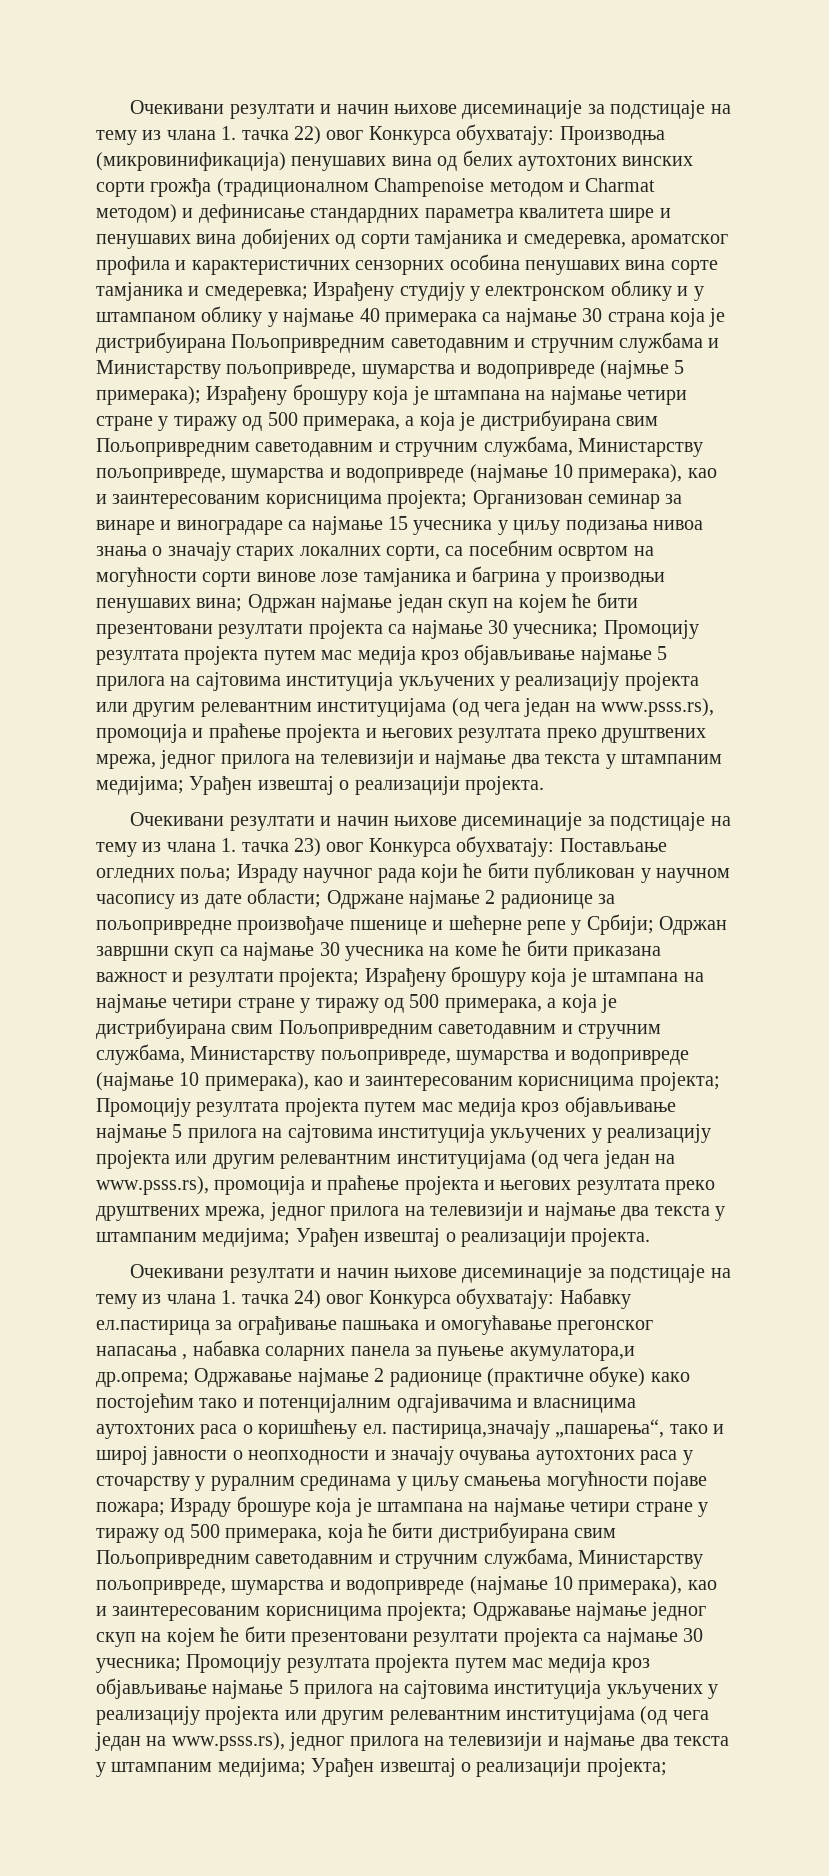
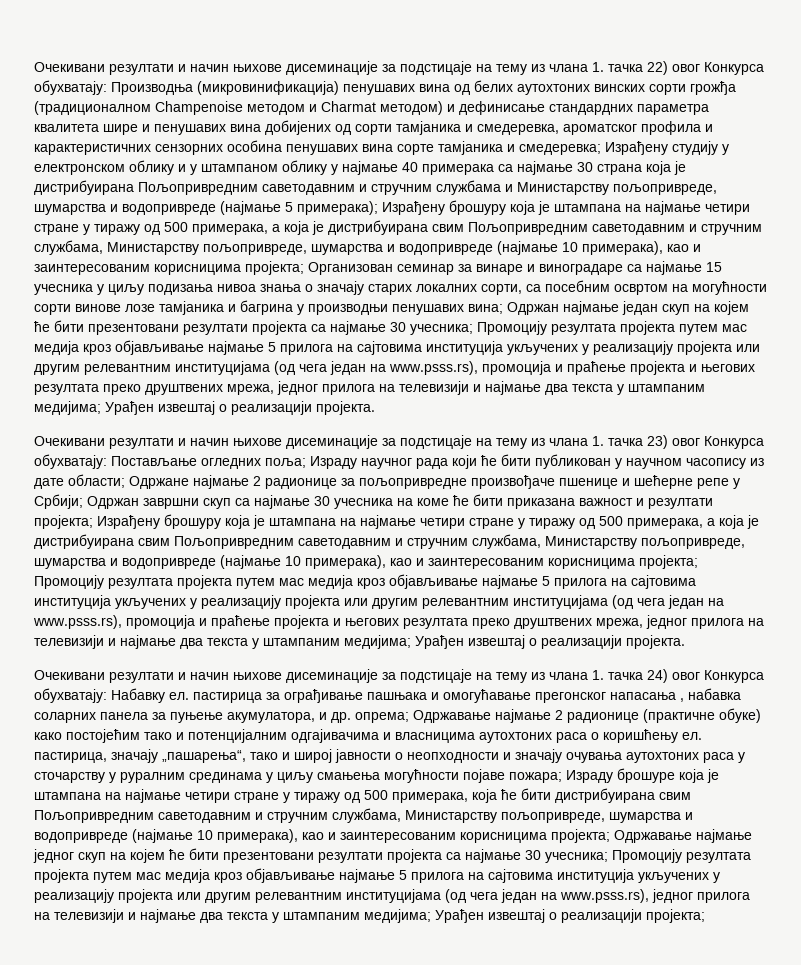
- Израђену студију у електронском облику и у штампаном облику у најмање 40 примерака са најмање 30 страна која је дистрибуирана Пољопривредним саветодавним и стручним службама и Министарству пољопривреде, шумарства и водопривреде (најмње 5 примерака);
+ Израђену студију у електронском облику и у штампаном облику у најмање 40 примерака са најмање 30 страна која је дистрибуирана Пољопривредним саветодавним и стручним службама и Министарству пољопривреде, шумарства и водопривреде (најмање 5 примерака);
- Набавку ел.пастирица за ограђивање пашњака и омогућавање прегонског напасања , набавка соларних панела за пуњење акумулатора,и др.опрема;
+ Набавку ел. пастирица за ограђивање пашњака и омогућавање прегонског напасања , набавка соларних панела за пуњење акумулатора, и др. опрема;
- Одржавање најмање 2 радионице (практичне обуке) како постојећим тако и потенцијалним одгајивачима и власницима аутохтоних раса о коришћењу ел. пастирица,значају „пашарења“, тако и широј јавности о неопходности и значају очувања аутохтоних раса у сточарству у руралним срединама у циљу смањења могућности појаве пожара;
+ Одржавање најмање 2 радионице (практичне обуке) како постојећим тако и потенцијалним одгајивачима и власницима аутохтоних раса о коришћењу ел. пастирица, значају „пашарења“, тако и широј јавности о неопходности и значају очувања аутохтоних раса у сточарству у руралним срединама у циљу смањења могућности појаве пожара;

